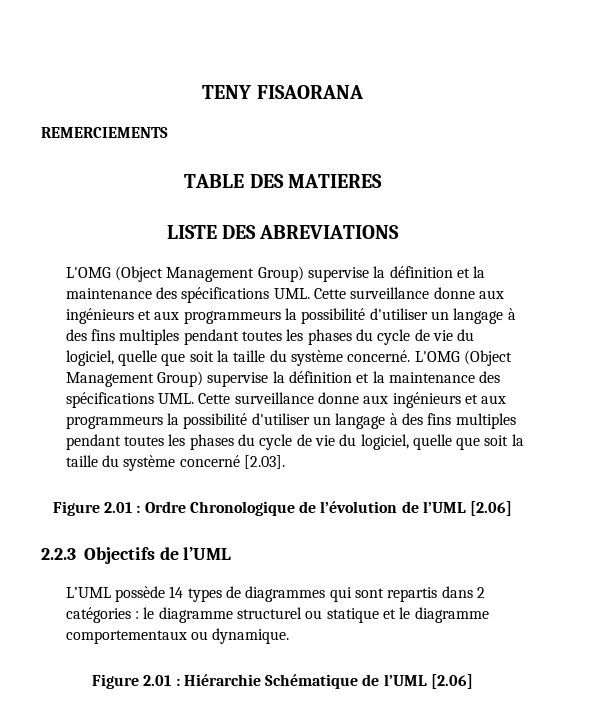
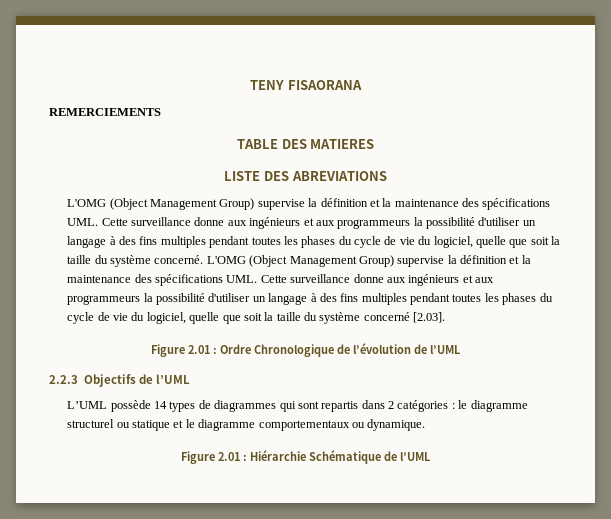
- Figure 2.01 : Ordre Chronologique de l’évolution de l’UML [2.06]
+ Figure 2.01 : Ordre Chronologique de l’évolution de l’UML
- Figure 2.01 : Hiérarchie Schématique de l’UML [2.06]
+ Figure 2.01 : Hiérarchie Schématique de l’UML

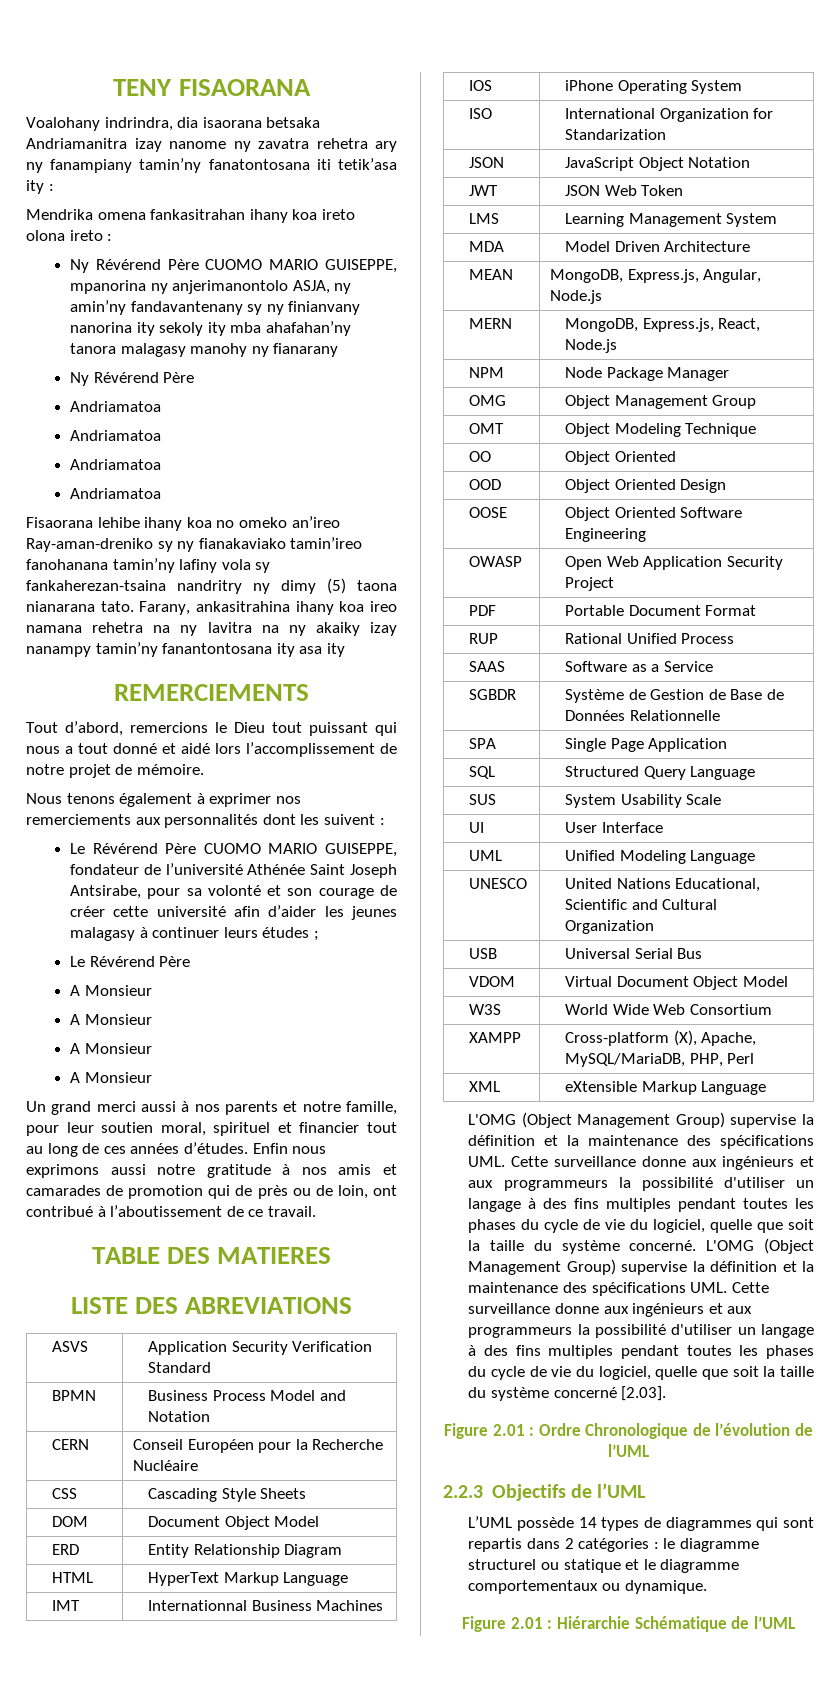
+ Voalohany indrindra, dia isaorana betsaka Andriamanitra izay nanome ny zavatra rehetra ary ny fanampiany tamin’ny fanatontosana iti tetik’asa ity :
+ Mendrika omena fankasitrahan ihany koa ireto olona ireto :
+ Ny Révérend Père CUOMO MARIO GUISEPPE, mpanorina ny anjerimanontolo ASJA, ny amin’ny fandavantenany sy ny finianvany nanorina ity sekoly ity mba ahafahan’ny tanora malagasy manohy ny fianarany
+ Ny Révérend Père
+ Andriamatoa
+ Andriamatoa
+ Andriamatoa
+ Andriamatoa
+ Fisaorana lehibe ihany koa no omeko an’ireo Ray-aman-dreniko sy ny fianakaviako tamin’ireo fanohanana tamin’ny lafiny vola sy fankaherezan-tsaina nandritry ny dimy (5) taona nianarana tato. Farany, ankasitrahina ihany koa ireo namana rehetra na ny lavitra na ny akaiky izay nanampy tamin’ny fanantontosana ity asa ity
  REMERCIEMENTS
+ Tout d’abord, remercions le Dieu tout puissant qui nous a tout donné et aidé lors l’accomplissement de notre projet de mémoire.
+ Nous tenons également à exprimer nos remerciements aux personnalités dont les suivent :
+ Le Révérend Père CUOMO MARIO GUISEPPE, fondateur de l’université Athénée Saint Joseph Antsirabe, pour sa volonté et son courage de créer cette université afin d’aider les jeunes malagasy à continuer leurs études ;
+ Le Révérend Père
+ A Monsieur
+ A Monsieur
+ A Monsieur
+ A Monsieur
+ Un grand merci aussi à nos parents et notre famille, pour leur soutien moral, spirituel et financier tout au long de ces années d’études. Enfin nous exprimons aussi notre gratitude à nos amis et camarades de promotion qui de près ou de loin, ont contribué à l’aboutissement de ce travail.
+ ASVS | Application Security Verification Standard
+ BPMN | Business Process Model and Notation
+ CERN | Conseil Européen pour la Recherche Nucléaire
+ CSS | Cascading Style Sheets
+ DOM | Document Object Model
+ ERD | Entity Relationship Diagram
+ HTML | HyperText Markup Language
+ IMT | Internationnal Business Machines
+ IOS | iPhone Operating System
+ ISO | International Organization for Standarization
+ JSON | JavaScript Object Notation
+ JWT | JSON Web Token
+ LMS | Learning Management System
+ MDA | Model Driven Architecture
+ MEAN | MongoDB, Express.js, Angular, Node.js
+ MERN | MongoDB, Express.js, React, Node.js
+ NPM | Node Package Manager
+ OMG | Object Management Group
+ OMT | Object Modeling Technique
+ OO | Object Oriented
+ OOD | Object Oriented Design
+ OOSE | Object Oriented Software Engineering
+ OWASP | Open Web Application Security Project
+ PDF | Portable Document Format
+ RUP | Rational Unified Process
+ SAAS | Software as a Service
+ SGBDR | Système de Gestion de Base de Données Relationnelle
+ SPA | Single Page Application
+ SQL | Structured Query Language
+ SUS | System Usability Scale
+ UI | User Interface
+ UML | Unified Modeling Language
+ UNESCO | United Nations Educational, Scientific and Cultural Organization
+ USB | Universal Serial Bus
+ VDOM | Virtual Document Object Model
+ W3S | World Wide Web Consortium
+ XAMPP | Cross-platform (X), Apache, MySQL/MariaDB, PHP, Perl
+ XML | eXtensible Markup Language

